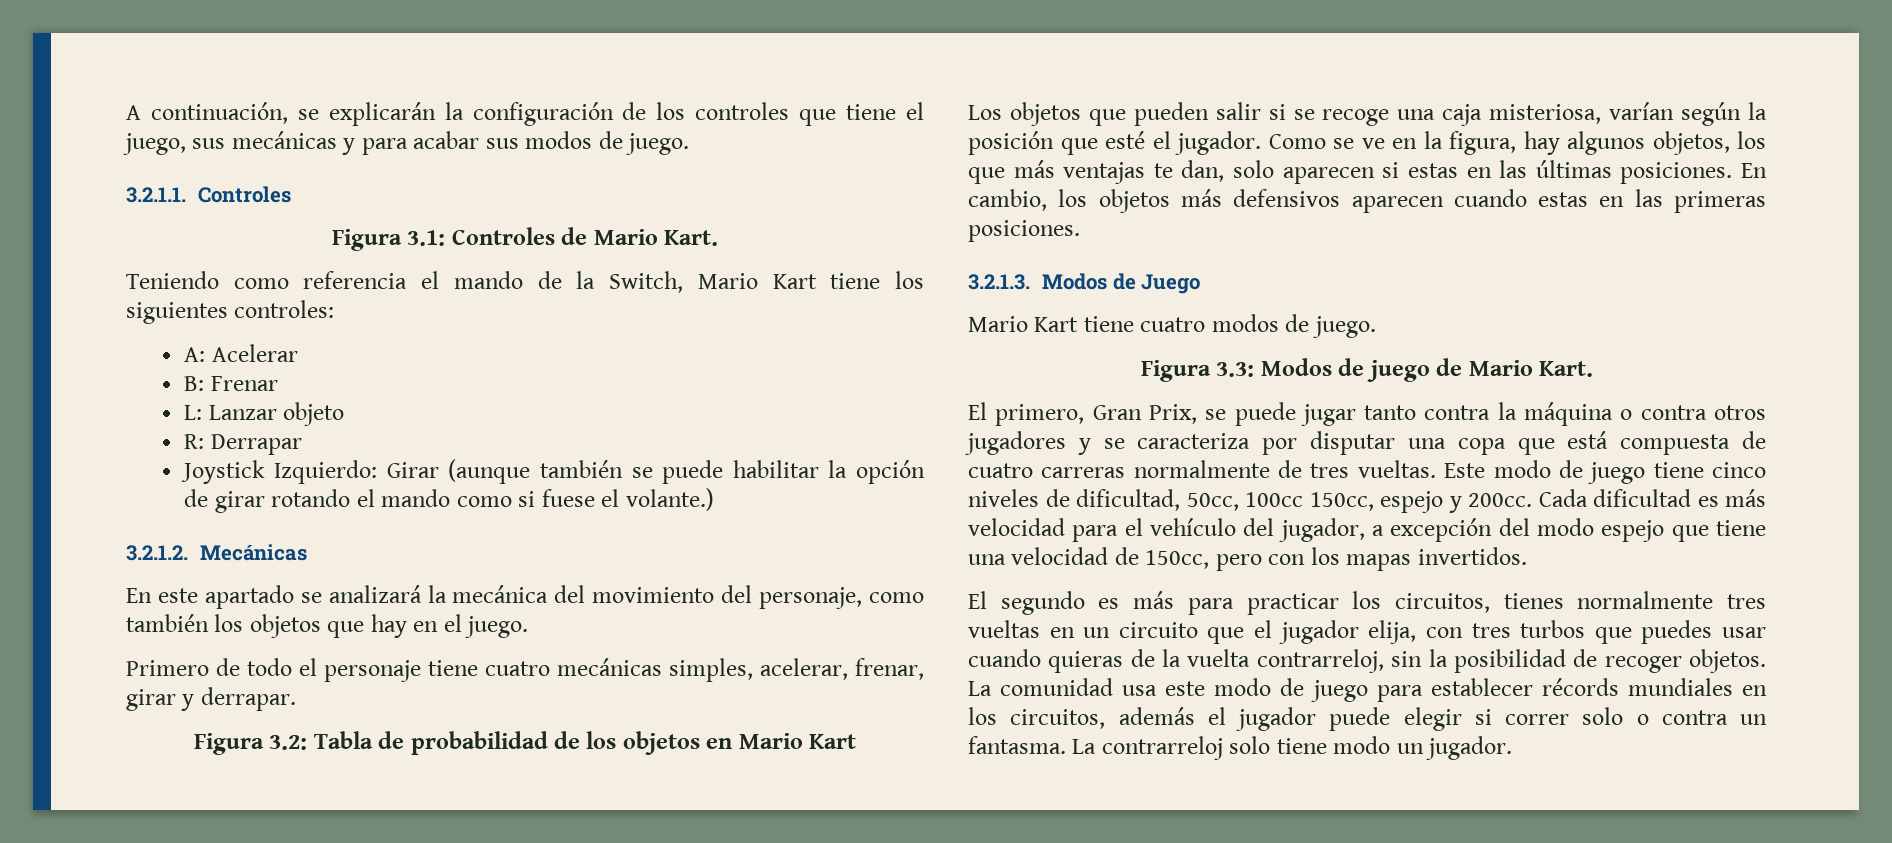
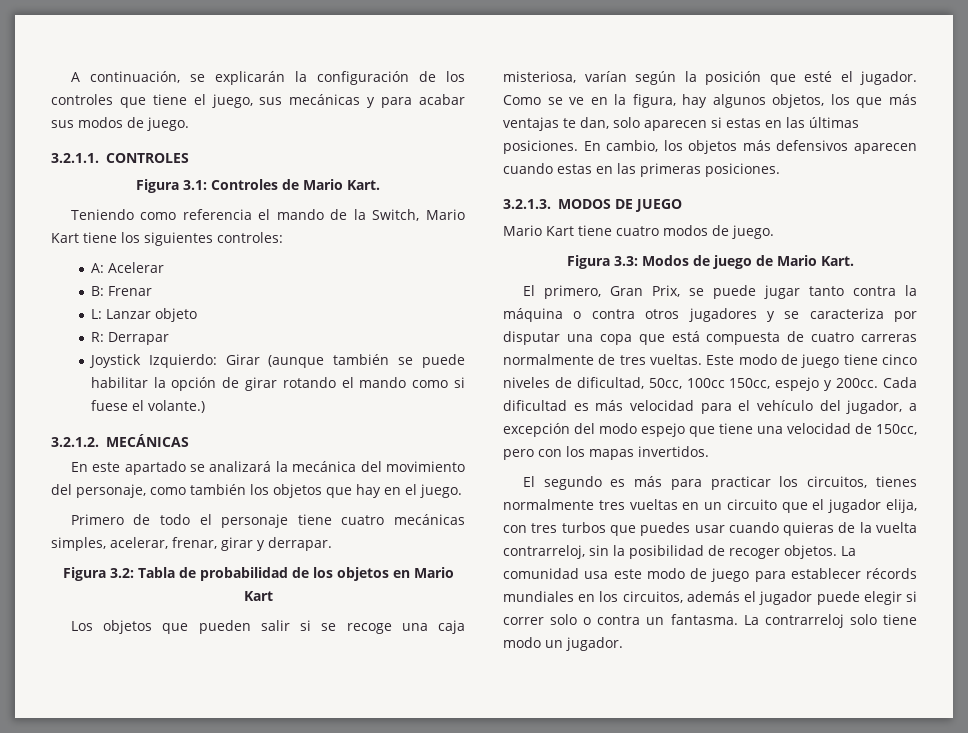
- 3.2.1.1. Controles
+ 3.2.1.1. CONTROLES
- 3.2.1.2. Mecánicas
+ 3.2.1.2. MECÁNICAS
- 3.2.1.3. Modos de Juego
+ 3.2.1.3. MODOS DE JUEGO

